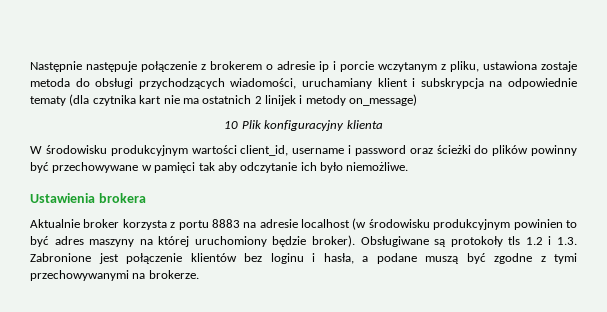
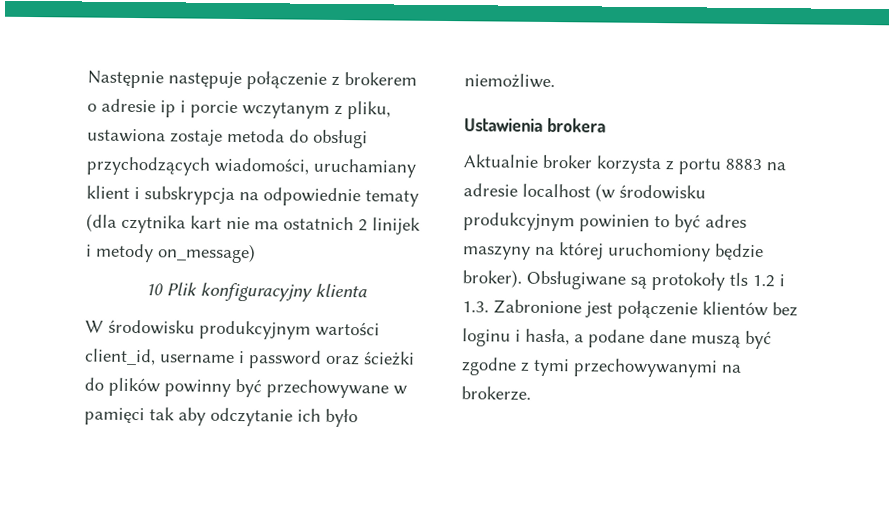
- Obsługiwane są protokoły tls 1.2 i 1.3. Zabronione jest połączenie klientów bez loginu i hasła, a podane muszą być zgodne z tymi przechowywanymi na brokerze.
+ Obsługiwane są protokoły tls 1.2 i 1.3. Zabronione jest połączenie klientów bez loginu i hasła, a podane dane muszą być zgodne z tymi przechowywanymi na brokerze.

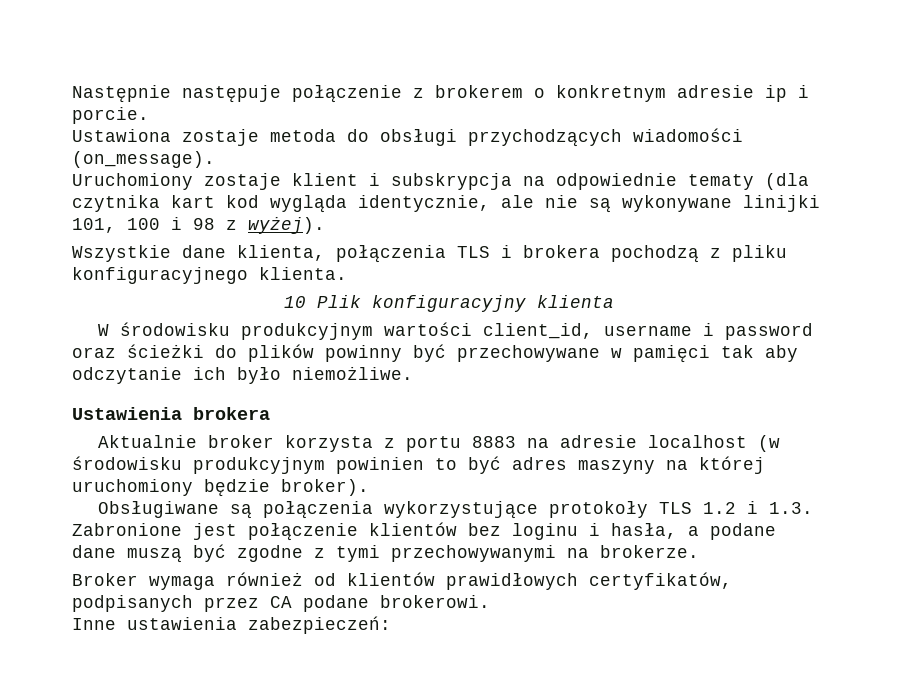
- Następnie następuje połączenie z brokerem o adresie ip i porcie wczytanym z pliku, ustawiona zostaje metoda do obsługi przychodzących wiadomości, uruchamiany klient i subskrypcja na odpowiednie tematy (dla czytnika kart nie ma ostatnich 2 linijek i metody on_message)
+ Następnie następuje połączenie z brokerem o konkretnym adresie ip i porcie.
+ Ustawiona zostaje metoda do obsługi przychodzących wiadomości (on_message).
+ Uruchomiony zostaje klient i subskrypcja na odpowiednie tematy (dla czytnika kart kod wygląda identycznie, ale nie są wykonywane linijki 101, 100 i 98 z wyżej).
+ Wszystkie dane klienta, połączenia TLS i brokera pochodzą z pliku konfiguracyjnego klienta.
- Aktualnie broker korzysta z portu 8883 na adresie localhost (w środowisku produkcyjnym powinien to być adres maszyny na której uruchomiony będzie broker). Obsługiwane są protokoły tls 1.2 i 1.3. Zabronione jest połączenie klientów bez loginu i hasła, a podane dane muszą być zgodne z tymi przechowywanymi na brokerze.
+ Aktualnie broker korzysta z portu 8883 na adresie localhost (w środowisku produkcyjnym powinien to być adres maszyny na której uruchomiony będzie broker).
+ Obsługiwane są połączenia wykorzystujące protokoły TLS 1.2 i 1.3. Zabronione jest połączenie klientów bez loginu i hasła, a podane dane muszą być zgodne z tymi przechowywanymi na brokerze.
+ Broker wymaga również od klientów prawidłowych certyfikatów, podpisanych przez CA podane brokerowi.
+ Inne ustawienia zabezpieczeń:

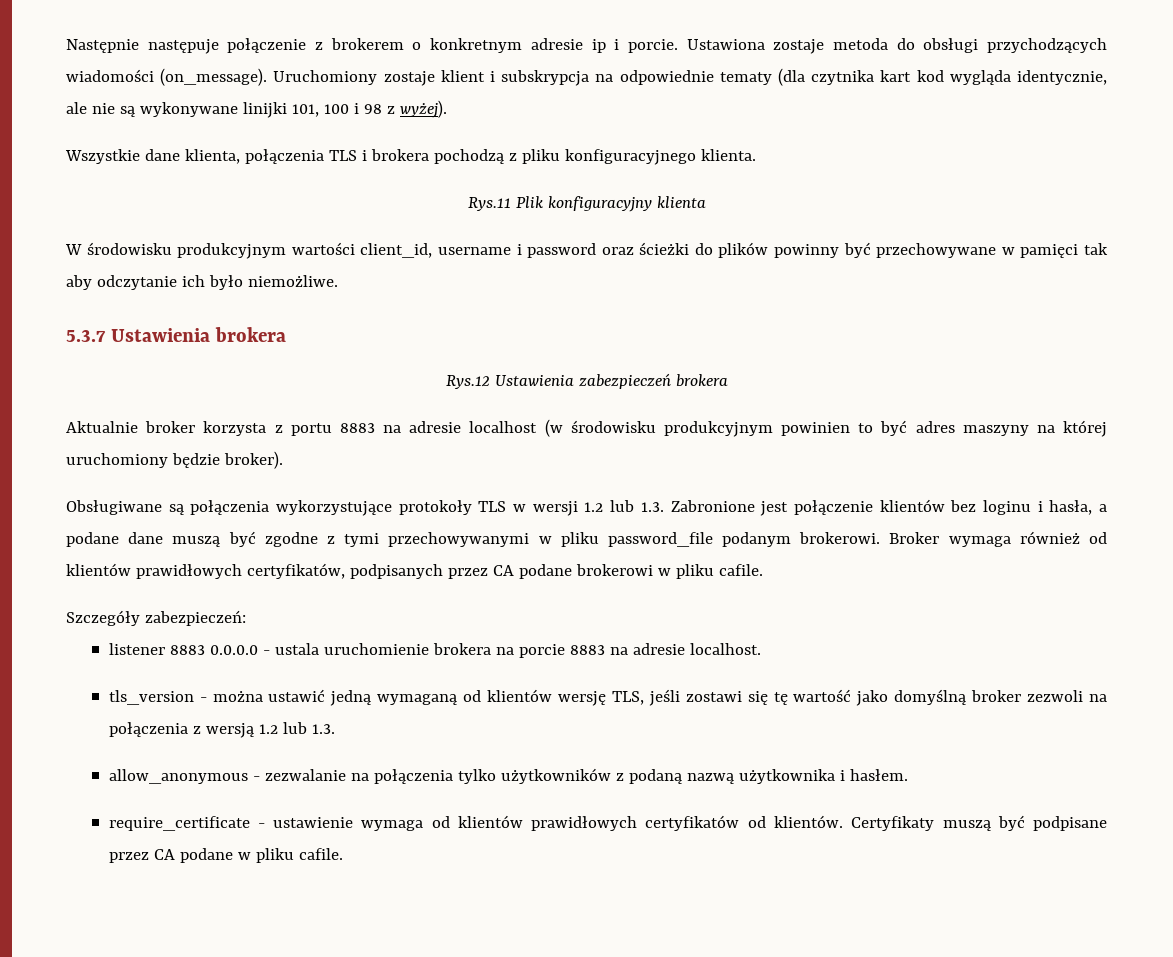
- Następnie następuje połączenie z brokerem o konkretnym adresie ip i porcie.
- Ustawiona zostaje metoda do obsługi przychodzących wiadomości (on_message).
- Uruchomiony zostaje klient i subskrypcja na odpowiednie tematy (dla czytnika kart kod wygląda identycznie, ale nie są wykonywane linijki 101, 100 i 98 z wyżej).
+ Następnie następuje połączenie z brokerem o konkretnym adresie ip i porcie. Ustawiona zostaje metoda do obsługi przychodzących wiadomości (on_message). Uruchomiony zostaje klient i subskrypcja na odpowiednie tematy (dla czytnika kart kod wygląda identycznie, ale nie są wykonywane linijki 101, 100 i 98 z wyżej).
- 10 Plik konfiguracyjny klienta
+ Rys.11 Plik konfiguracyjny klienta
- Ustawienia brokera
+ 5.3.7 Ustawienia brokera
+ Rys.12 Ustawienia zabezpieczeń brokera
- Obsługiwane są połączenia wykorzystujące protokoły TLS 1.2 i 1.3. Zabronione jest połączenie klientów bez loginu i hasła, a podane dane muszą być zgodne z tymi przechowywanymi na brokerze.
- Broker wymaga również od klientów prawidłowych certyfikatów, podpisanych przez CA podane brokerowi.
- Inne ustawienia zabezpieczeń:
+ Obsługiwane są połączenia wykorzystujące protokoły TLS w wersji 1.2 lub 1.3. Zabronione jest połączenie klientów bez loginu i hasła, a podane dane muszą być zgodne z tymi przechowywanymi w pliku password_file podanym brokerowi. Broker wymaga również od klientów prawidłowych certyfikatów, podpisanych przez CA podane brokerowi w pliku cafile.
+ Szczegóły zabezpieczeń:
+ listener 8883 0.0.0.0 - ustala uruchomienie brokera na porcie 8883 na adresie localhost.
+ tls_version - można ustawić jedną wymaganą od klientów wersję TLS, jeśli zostawi się tę wartość jako domyślną broker zezwoli na połączenia z wersją 1.2 lub 1.3.
+ allow_anonymous - zezwalanie na połączenia tylko użytkowników z podaną nazwą użytkownika i hasłem.
+ require_certificate - ustawienie wymaga od klientów prawidłowych certyfikatów od klientów. Certyfikaty muszą być podpisane przez CA podane w pliku cafile.

